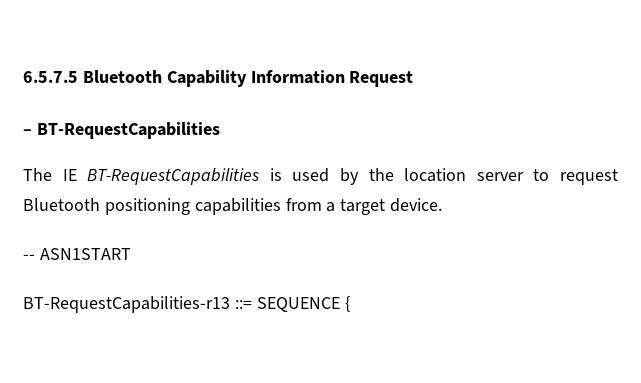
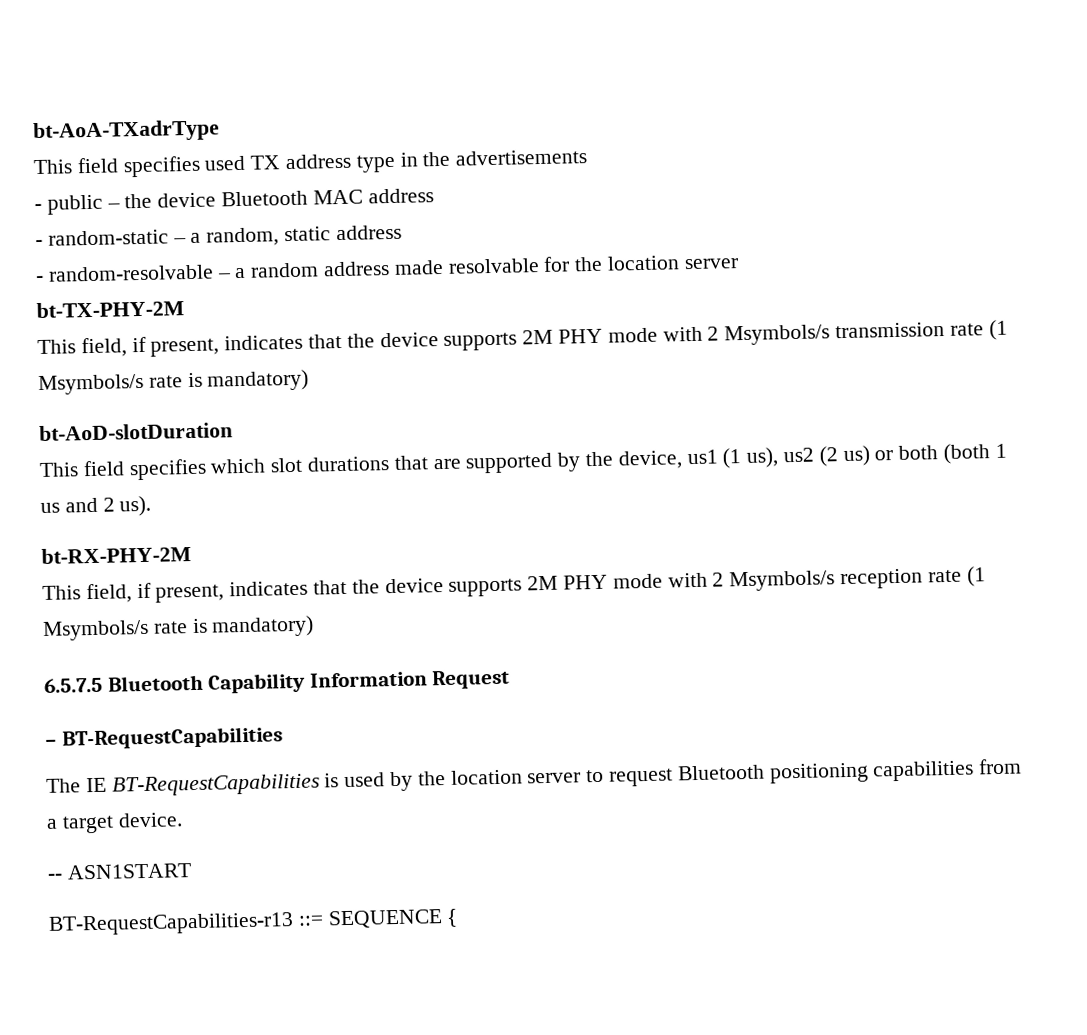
+ bt-AoA-TXadrType
+ This field specifies used TX address type in the advertisements
+ - public – the device Bluetooth MAC address
+ - random-static – a random, static address
+ - random-resolvable – a random address made resolvable for the location server
+ bt-TX-PHY-2M
+ This field, if present, indicates that the device supports 2M PHY mode with 2 Msymbols/s transmission rate (1 Msymbols/s rate is mandatory)
+ bt-AoD-slotDuration
+ This field specifies which slot durations that are supported by the device, us1 (1 us), us2 (2 us) or both (both 1 us and 2 us).
+ bt-RX-PHY-2M
+ This field, if present, indicates that the device supports 2M PHY mode with 2 Msymbols/s reception rate (1 Msymbols/s rate is mandatory)

